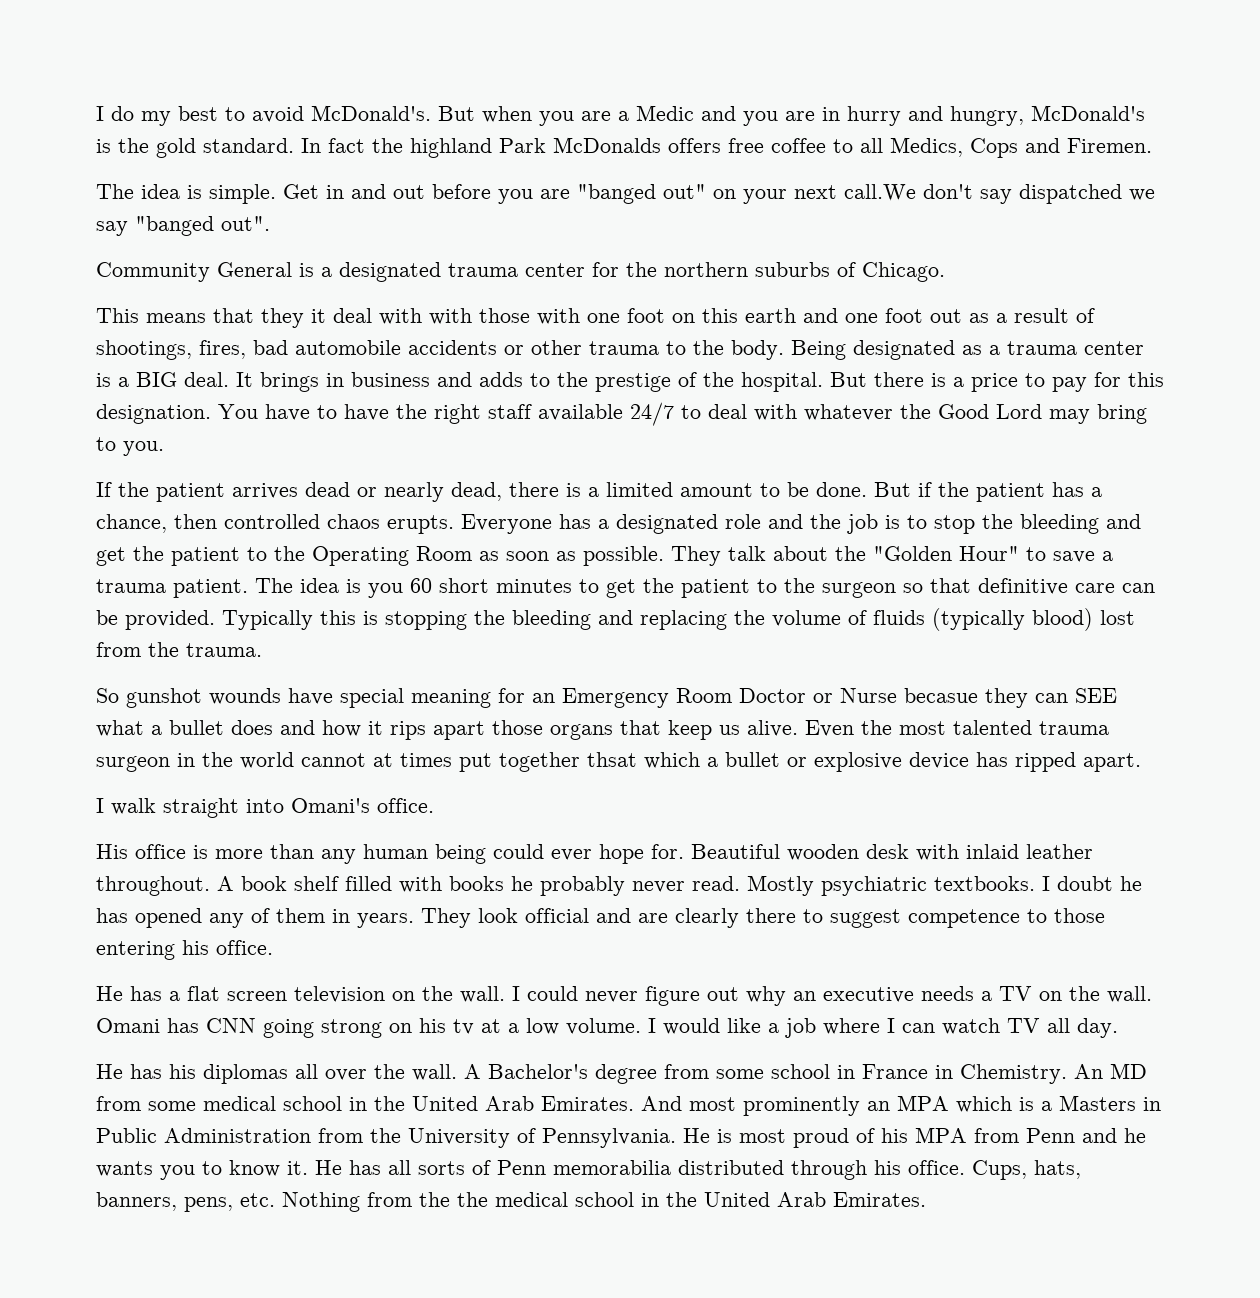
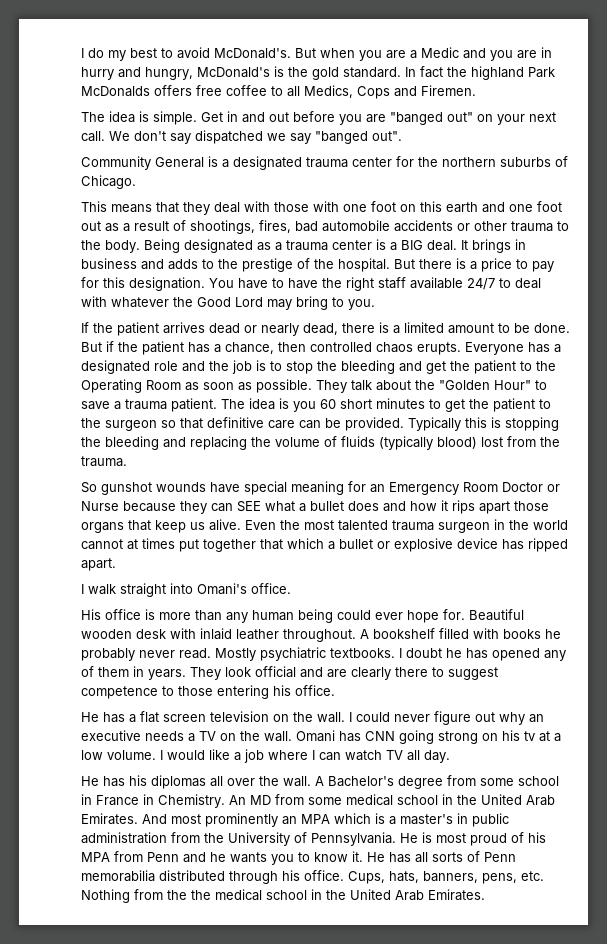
- Get in and out before you are "banged out" on your next call.We don't say dispatched we say "banged out".
+ Get in and out before you are "banged out" on your next call. We don't say dispatched we say "banged out".
- This means that they it deal with with those with one foot on this earth and one foot out as a result of shootings, fires, bad automobile accidents or other trauma to the body.
+ This means that they deal with those with one foot on this earth and one foot out as a result of shootings, fires, bad automobile accidents or other trauma to the body.
- So gunshot wounds have special meaning for an Emergency Room Doctor or Nurse becasue they can SEE what a bullet does and how it rips apart those organs that keep us alive.
+ So gunshot wounds have special meaning for an Emergency Room Doctor or Nurse because they can SEE what a bullet does and how it rips apart those organs that keep us alive.
- Even the most talented trauma surgeon in the world cannot at times put together thsat which a bullet or explosive device has ripped apart.
+ Even the most talented trauma surgeon in the world cannot at times put together that which a bullet or explosive device has ripped apart.
- A book shelf filled with books he probably never read.
+ A bookshelf filled with books he probably never read.
- And most prominently an MPA which is a Masters in Public Administration from the University of Pennsylvania.
+ And most prominently an MPA which is a master's in public administration from the University of Pennsylvania.

